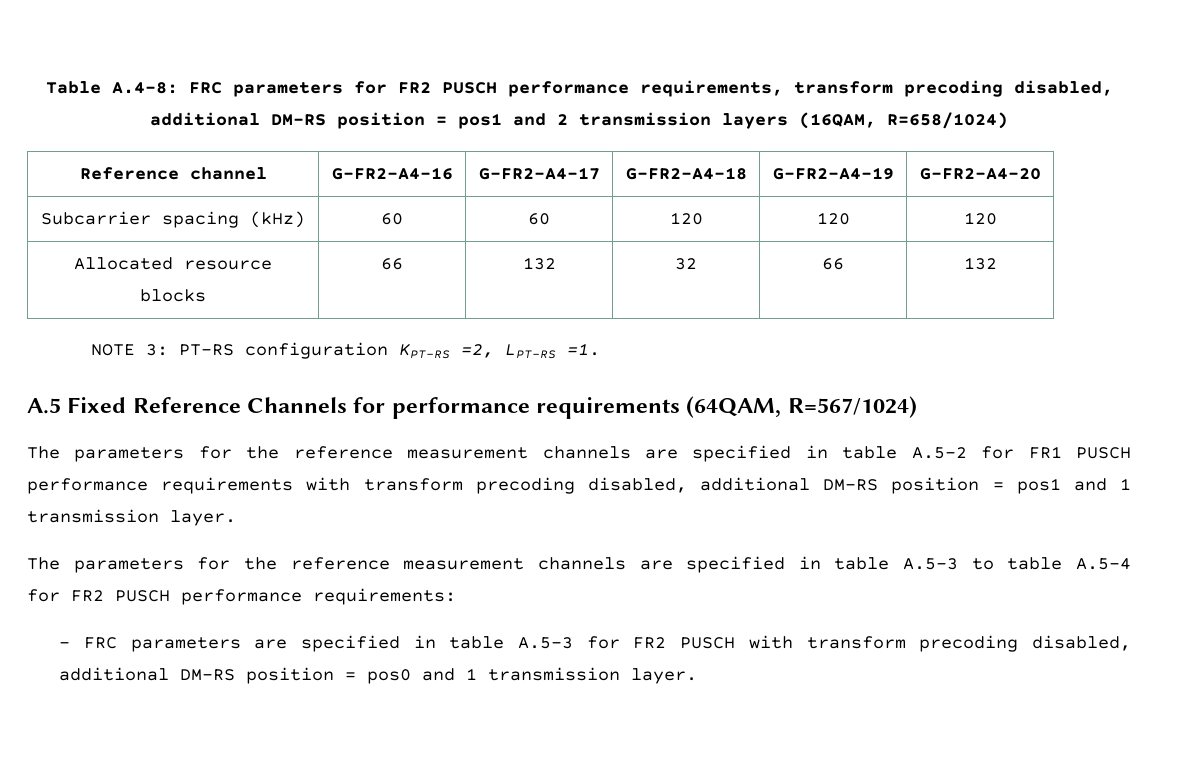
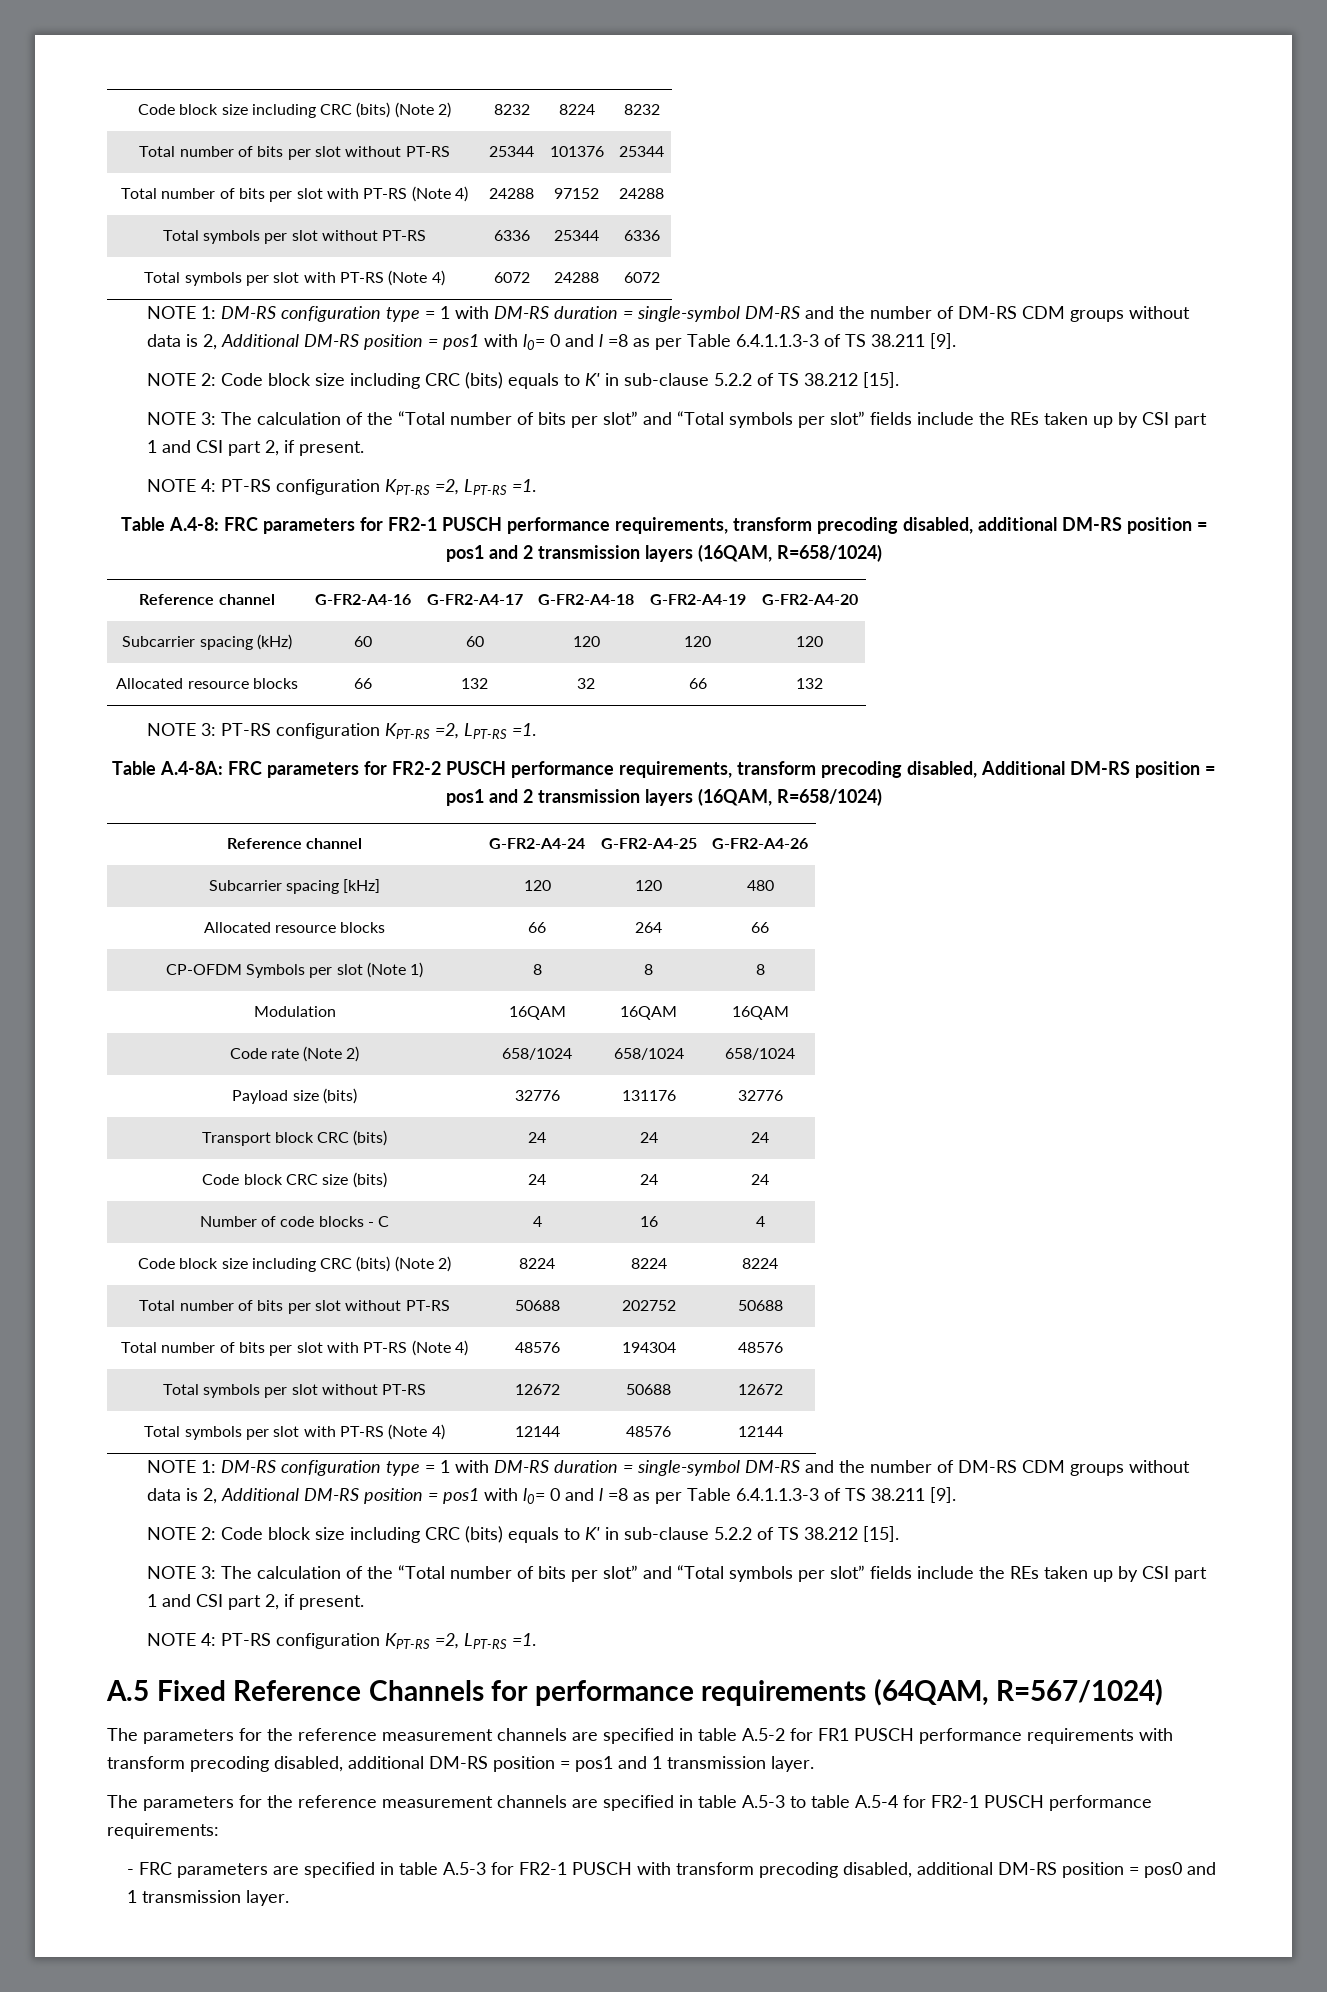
+ Code block size including CRC (bits) (Note 2) | 8232 | 8224 | 8232
+ Total number of bits per slot without PT-RS | 25344 | 101376 | 25344
+ Total number of bits per slot with PT-RS (Note 4) | 24288 | 97152 | 24288
+ Total symbols per slot without PT-RS | 6336 | 25344 | 6336
+ Total symbols per slot with PT-RS (Note 4) | 6072 | 24288 | 6072
+ NOTE 1: DM-RS configuration type = 1 with DM-RS duration = single-symbol DM-RS and the number of DM-RS CDM groups without data is 2, Additional DM-RS position = pos1 with l0= 0 and l =8 as per Table 6.4.1.1.3-3 of TS 38.211 [9].
+ NOTE 2: Code block size including CRC (bits) equals to K' in sub-clause 5.2.2 of TS 38.212 [15].
+ NOTE 3: The calculation of the “Total number of bits per slot” and “Total symbols per slot” fields include the REs taken up by CSI part 1 and CSI part 2, if present.
+ NOTE 4: PT-RS configuration KPT-RS =2, LPT-RS =1.
- Table A.4-8: FRC parameters for FR2 PUSCH performance requirements, transform precoding disabled, additional DM-RS position = pos1 and 2 transmission layers (16QAM, R=658/1024)
+ Table A.4-8: FRC parameters for FR2-1 PUSCH performance requirements, transform precoding disabled, additional DM-RS position = pos1 and 2 transmission layers (16QAM, R=658/1024)
+ Table A.4-8A: FRC parameters for FR2-2 PUSCH performance requirements, transform precoding disabled, Additional DM-RS position = pos1 and 2 transmission layers (16QAM, R=658/1024)
+ Reference channel | G-FR2-A4-24 | G-FR2-A4-25 | G-FR2-A4-26
+ Subcarrier spacing [kHz] | 120 | 120 | 480
+ Allocated resource blocks | 66 | 264 | 66
+ CP-OFDM Symbols per slot (Note 1) | 8 | 8 | 8
+ Modulation | 16QAM | 16QAM | 16QAM
+ Code rate (Note 2) | 658/1024 | 658/1024 | 658/1024
+ Payload size (bits) | 32776 | 131176 | 32776
+ Transport block CRC (bits) | 24 | 24 | 24
+ Code block CRC size (bits) | 24 | 24 | 24
+ Number of code blocks - C | 4 | 16 | 4
+ Code block size including CRC (bits) (Note 2) | 8224 | 8224 | 8224
+ Total number of bits per slot without PT-RS | 50688 | 202752 | 50688
+ Total number of bits per slot with PT-RS (Note 4) | 48576 | 194304 | 48576
+ Total symbols per slot without PT-RS | 12672 | 50688 | 12672
+ Total symbols per slot with PT-RS (Note 4) | 12144 | 48576 | 12144
+ NOTE 1: DM-RS configuration type = 1 with DM-RS duration = single-symbol DM-RS and the number of DM-RS CDM groups without data is 2, Additional DM-RS position = pos1 with l0= 0 and l =8 as per Table 6.4.1.1.3-3 of TS 38.211 [9].
+ NOTE 2: Code block size including CRC (bits) equals to K' in sub-clause 5.2.2 of TS 38.212 [15].
+ NOTE 3: The calculation of the “Total number of bits per slot” and “Total symbols per slot” fields include the REs taken up by CSI part 1 and CSI part 2, if present.
+ NOTE 4: PT-RS configuration KPT-RS =2, LPT-RS =1.
- The parameters for the reference measurement channels are specified in table A.5-3 to table A.5-4 for FR2 PUSCH performance requirements:
+ The parameters for the reference measurement channels are specified in table A.5-3 to table A.5-4 for FR2-1 PUSCH performance requirements:
- - FRC parameters are specified in table A.5-3 for FR2 PUSCH with transform precoding disabled, additional DM-RS position = pos0 and 1 transmission layer.
+ - FRC parameters are specified in table A.5-3 for FR2-1 PUSCH with transform precoding disabled, additional DM-RS position = pos0 and 1 transmission layer.

